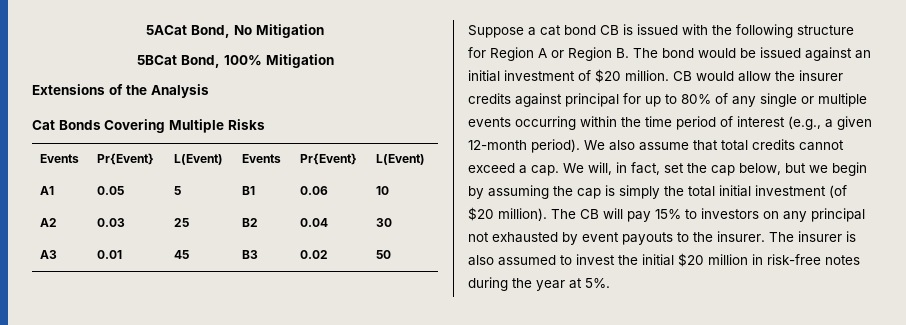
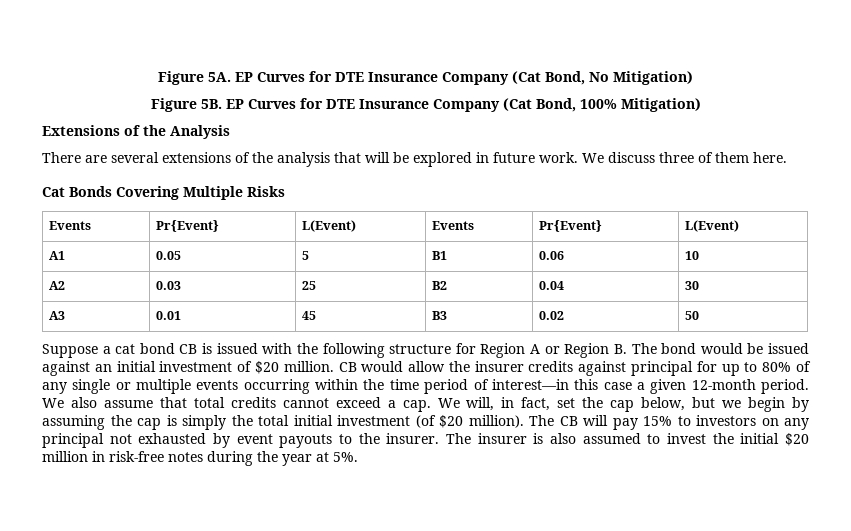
- 5ACat Bond, No Mitigation
- 5BCat Bond, 100% Mitigation
+ Figure 5A. EP Curves for DTE Insurance Company (Cat Bond, No Mitigation)
+ Figure 5B. EP Curves for DTE Insurance Company (Cat Bond, 100% Mitigation)
+ There are several extensions of the analysis that will be explored in future work. We discuss three of them here.
- CB would allow the insurer credits against principal for up to 80% of any single or multiple events occurring within the time period of interest (e.g., a given 12-month period).
+ CB would allow the insurer credits against principal for up to 80% of any single or multiple events occurring within the time period of interest—in this case a given 12-month period.

